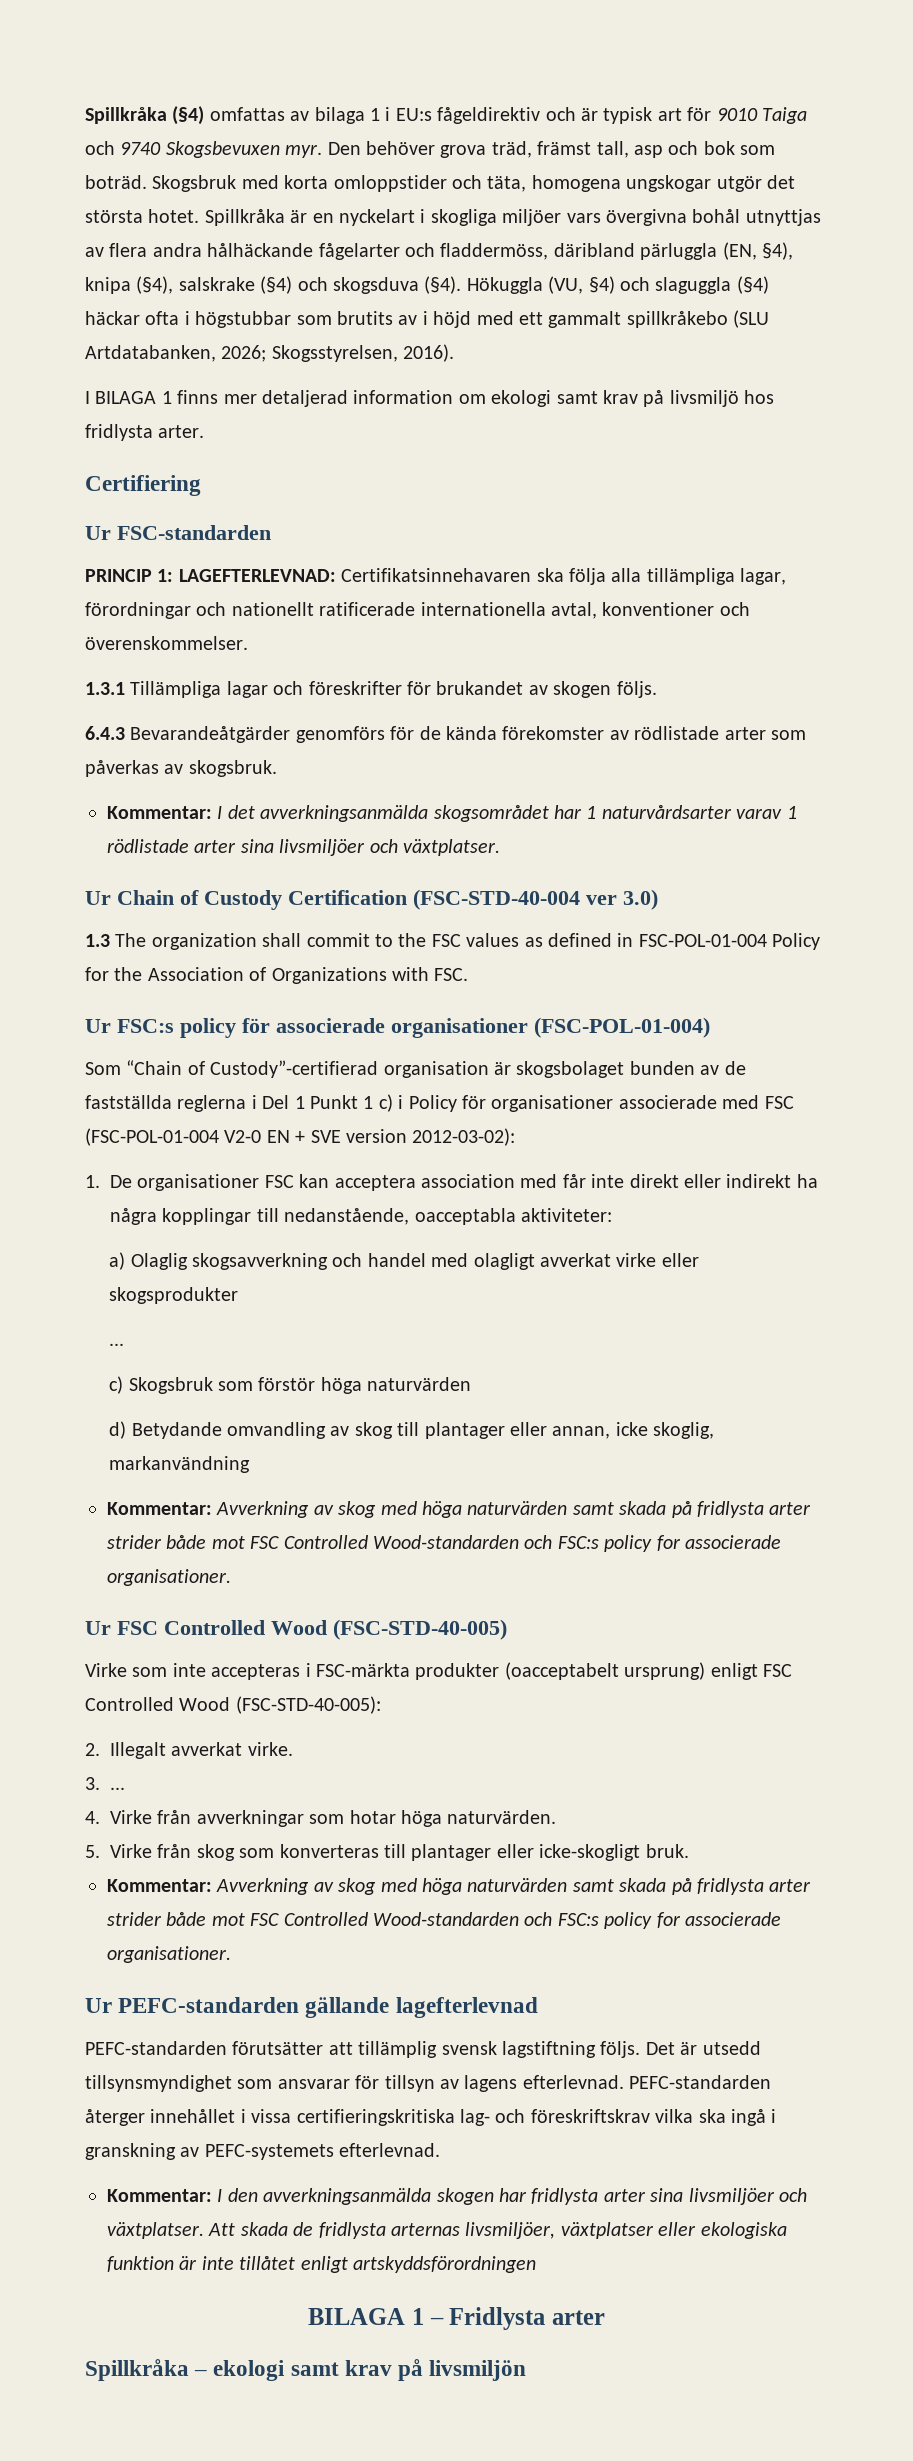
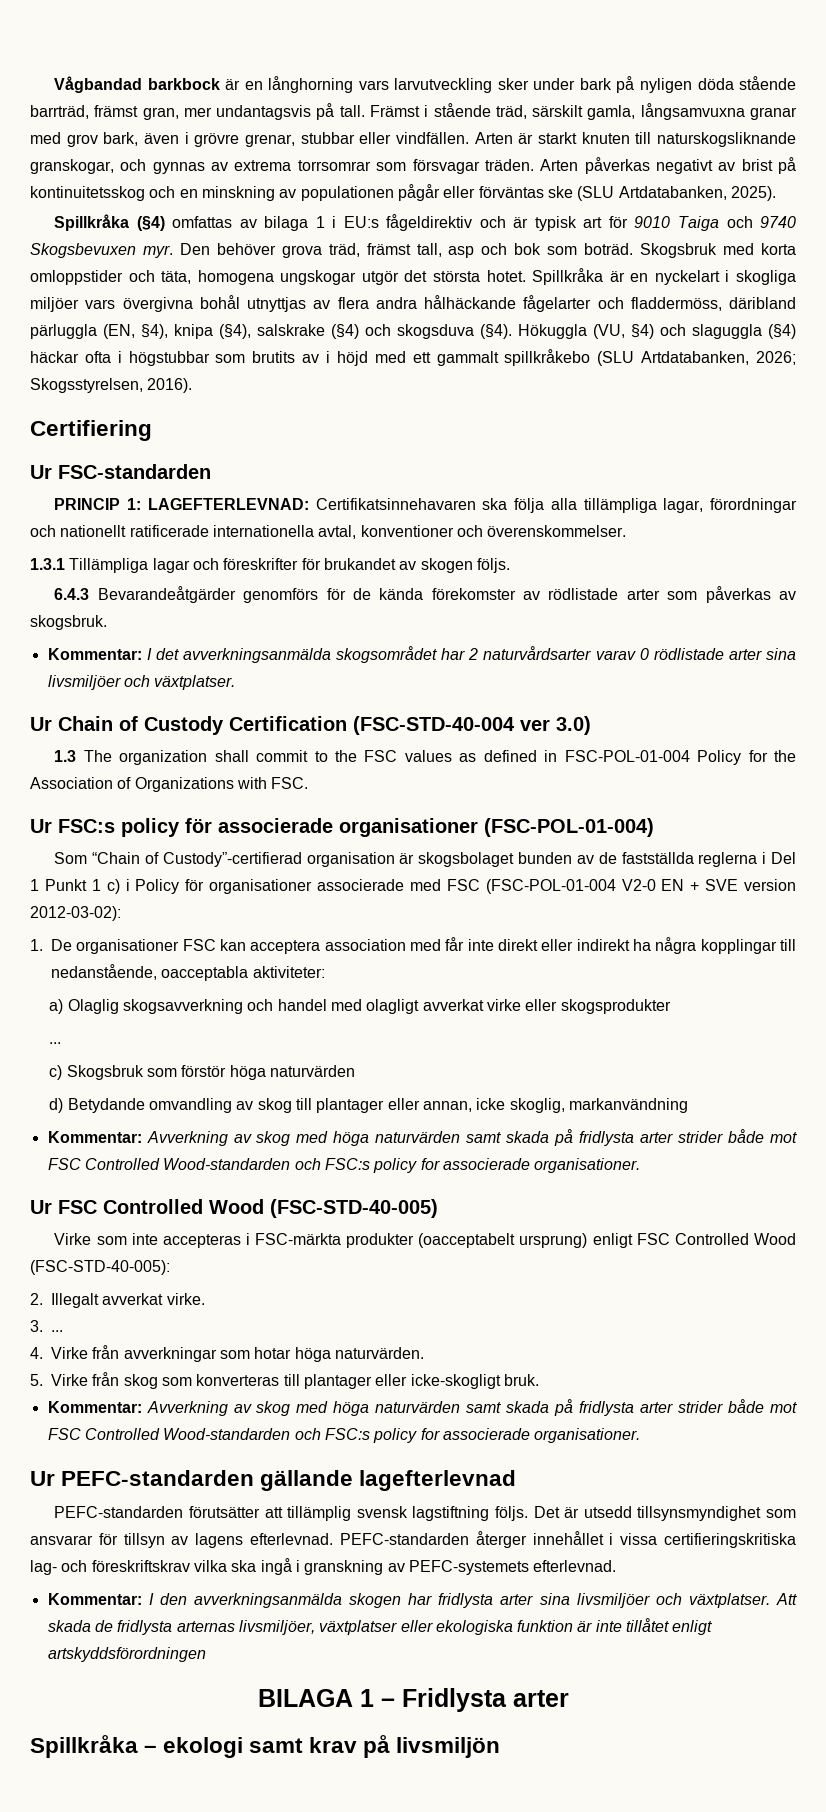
+ Vågbandad barkbock är en långhorning vars larvutveckling sker under bark på nyligen döda stående barrträd, främst gran, mer undantagsvis på tall. Främst i stående träd, särskilt gamla, långsamvuxna granar med grov bark, även i grövre grenar, stubbar eller vindfällen. Arten är starkt knuten till naturskogsliknande granskogar, och gynnas av extrema torrsomrar som försvagar träden. Arten påverkas negativt av brist på kontinuitetsskog och en minskning av populationen pågår eller förväntas ske (SLU Artdatabanken, 2025).
- I BILAGA 1 finns mer detaljerad information om ekologi samt krav på livsmiljö hos fridlysta arter.
- Kommentar: I det avverkningsanmälda skogsområdet har 1 naturvårdsarter varav 1 rödlistade arter sina livsmiljöer och växtplatser.
+ Kommentar: I det avverkningsanmälda skogsområdet har 2 naturvårdsarter varav 0 rödlistade arter sina livsmiljöer och växtplatser.

